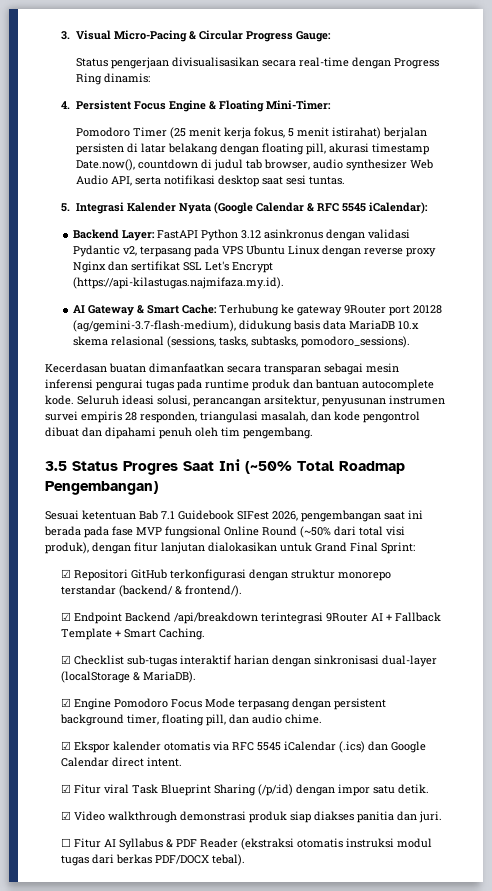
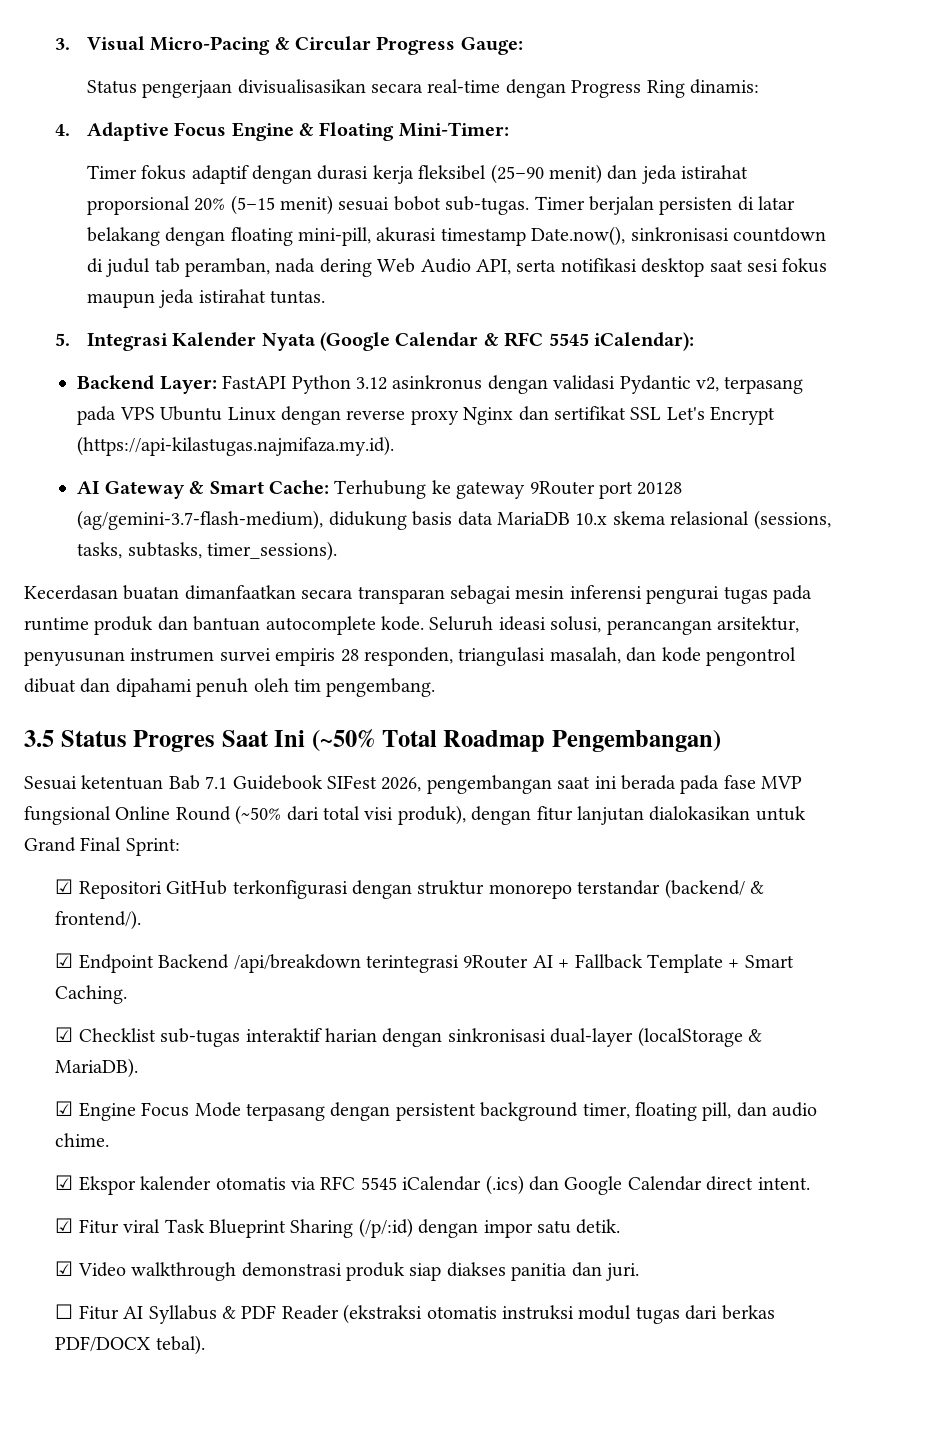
- 4. Persistent Focus Engine & Floating Mini-Timer:
+ 4. Adaptive Focus Engine & Floating Mini-Timer:
- Pomodoro Timer (25 menit kerja fokus, 5 menit istirahat) berjalan persisten di latar belakang dengan floating pill, akurasi timestamp Date.now(), countdown di judul tab browser, audio synthesizer Web Audio API, serta notifikasi desktop saat sesi tuntas.
+ Timer fokus adaptif dengan durasi kerja fleksibel (25–90 menit) dan jeda istirahat proporsional 20% (5–15 menit) sesuai bobot sub-tugas. Timer berjalan persisten di latar belakang dengan floating mini-pill, akurasi timestamp Date.now(), sinkronisasi countdown di judul tab peramban, nada dering Web Audio API, serta notifikasi desktop saat sesi fokus maupun jeda istirahat tuntas.
- AI Gateway & Smart Cache: Terhubung ke gateway 9Router port 20128 (ag/gemini-3.7-flash-medium), didukung basis data MariaDB 10.x skema relasional (sessions, tasks, subtasks, pomodoro_sessions).
+ AI Gateway & Smart Cache: Terhubung ke gateway 9Router port 20128 (ag/gemini-3.7-flash-medium), didukung basis data MariaDB 10.x skema relasional (sessions, tasks, subtasks, timer_sessions).
- ☑ Engine Pomodoro Focus Mode terpasang dengan persistent background timer, floating pill, dan audio chime.
+ ☑ Engine Focus Mode terpasang dengan persistent background timer, floating pill, dan audio chime.

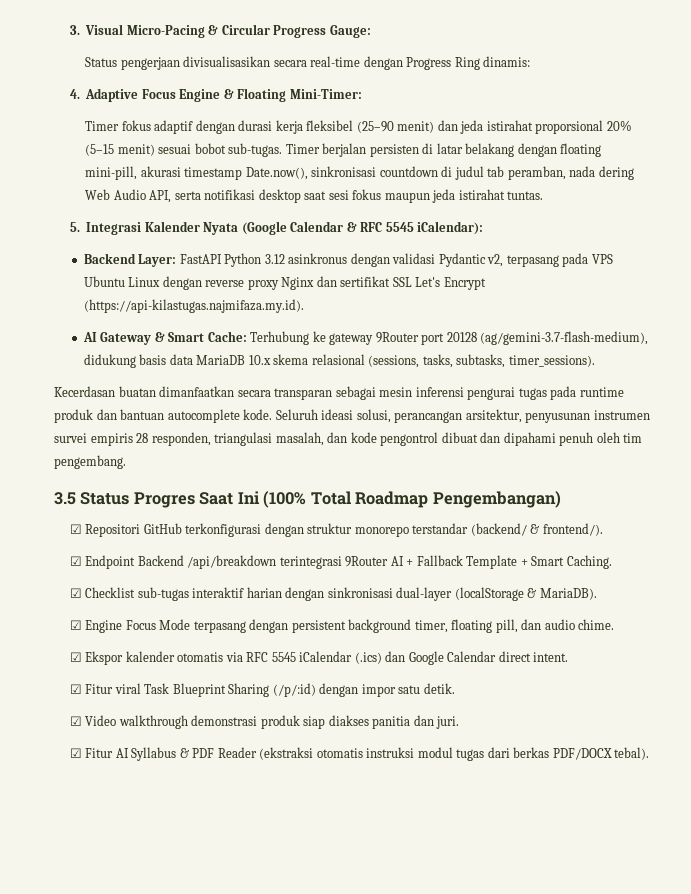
- 3.5 Status Progres Saat Ini (~50% Total Roadmap Pengembangan)
+ 3.5 Status Progres Saat Ini (100% Total Roadmap Pengembangan)
- Sesuai ketentuan Bab 7.1 Guidebook SIFest 2026, pengembangan saat ini berada pada fase MVP fungsional Online Round (~50% dari total visi produk), dengan fitur lanjutan dialokasikan untuk Grand Final Sprint:
- ☐ Fitur AI Syllabus & PDF Reader (ekstraksi otomatis instruksi modul tugas dari berkas PDF/DOCX tebal).
+ ☑ Fitur AI Syllabus & PDF Reader (ekstraksi otomatis instruksi modul tugas dari berkas PDF/DOCX tebal).

